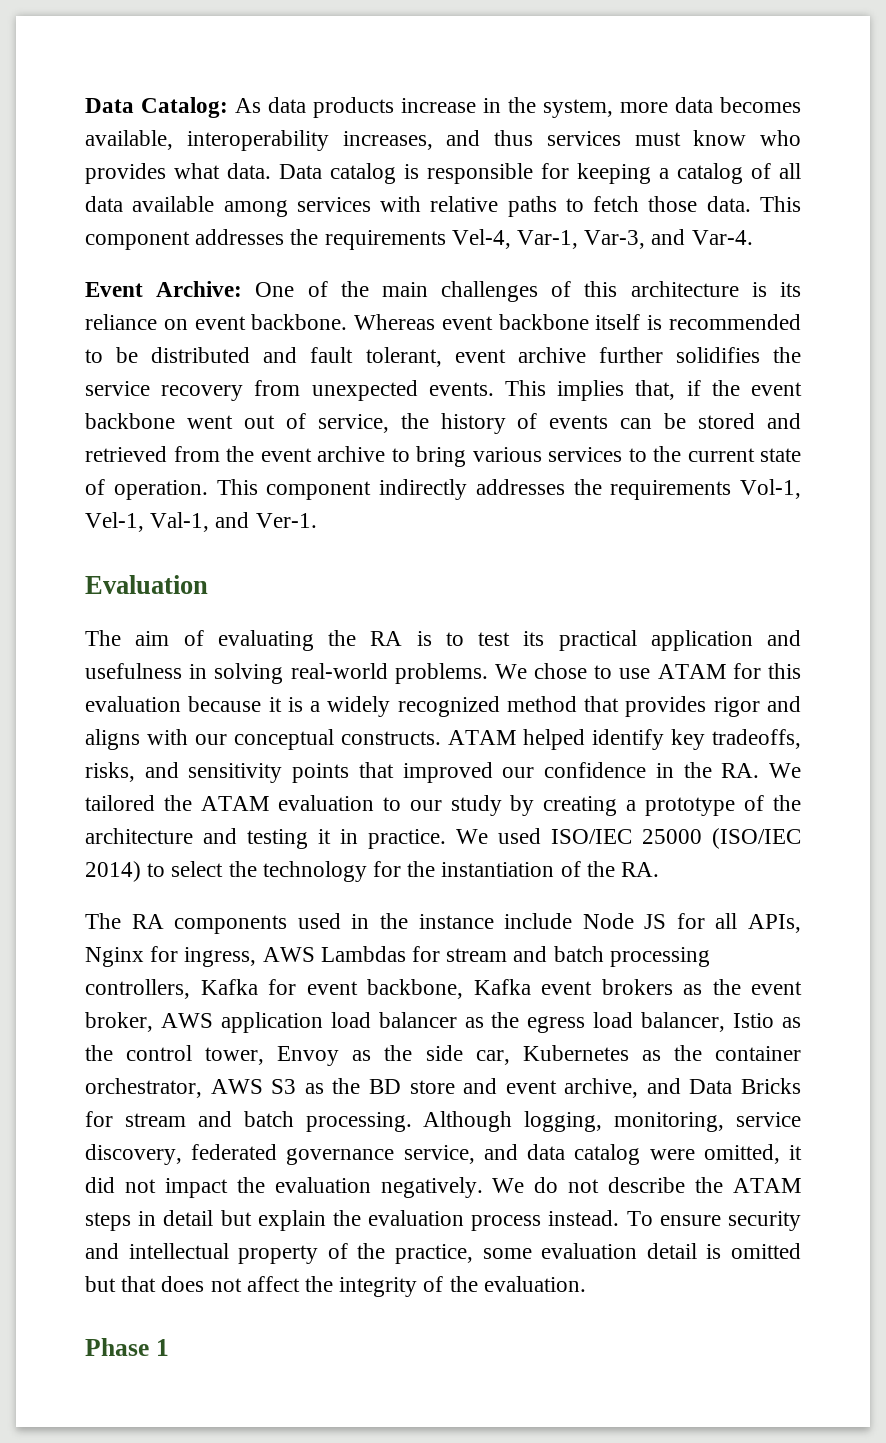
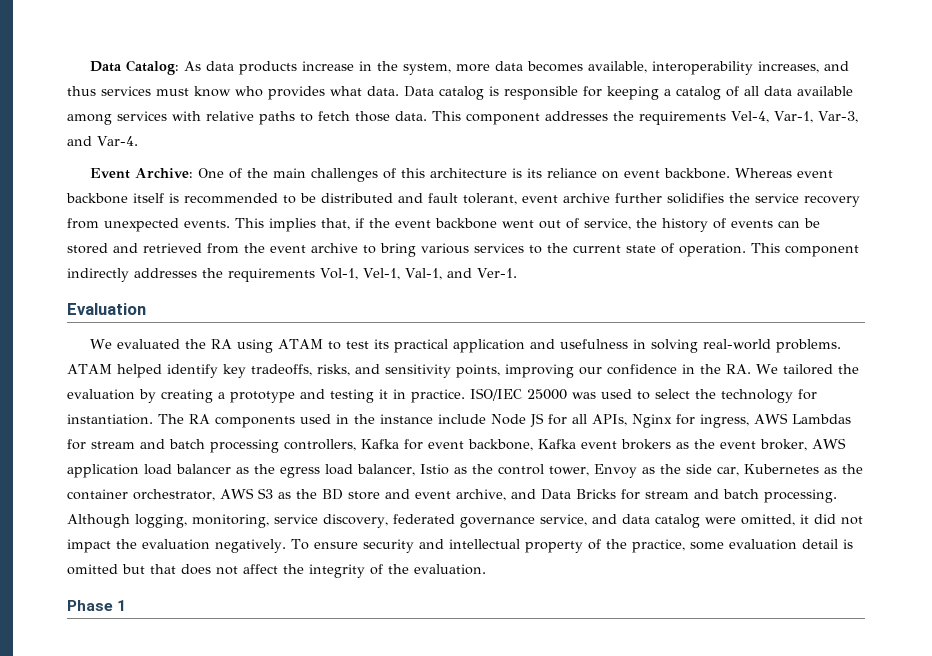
- The aim of evaluating the RA is to test its practical application and usefulness in solving real-world problems.
+ We evaluated the RA using ATAM to test its practical application and usefulness in solving real-world problems.
- We chose to use ATAM for this evaluation because it is a widely recognized method that provides rigor and aligns with our conceptual constructs.
- ATAM helped identify key tradeoffs, risks, and sensitivity points that improved our confidence in the RA. We tailored the ATAM evaluation to our study by creating a prototype of the architecture and testing it in practice.
+ ATAM helped identify key tradeoffs, risks, and sensitivity points, improving our confidence in the RA. We tailored the evaluation by creating a prototype and testing it in practice.
- We used ISO/IEC 25000 (ISO/IEC 2014) to select the technology for the instantiation of the RA.
- The RA components used in the instance include Node JS for all APIs, Nginx for ingress, AWS Lambdas for stream and batch processing controllers, Kafka for event backbone, Kafka event brokers as the event broker, AWS application load balancer as the egress load balancer, Istio as the control tower, Envoy as the side car, Kubernetes as the container orchestrator, AWS S3 as the BD store and event archive, and Data Bricks for stream and batch processing.
+ ISO/IEC 25000 was used to select the technology for instantiation. The RA components used in the instance include Node JS for all APIs, Nginx for ingress, AWS Lambdas for stream and batch processing controllers, Kafka for event backbone, Kafka event brokers as the event broker, AWS application load balancer as the egress load balancer, Istio as the control tower, Envoy as the side car, Kubernetes as the container orchestrator, AWS S3 as the BD store and event archive, and Data Bricks for stream and batch processing.
- We do not describe the ATAM steps in detail but explain the evaluation process instead.

